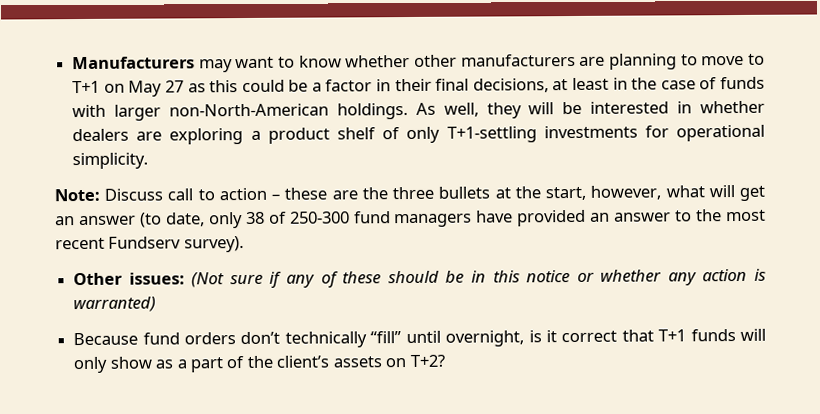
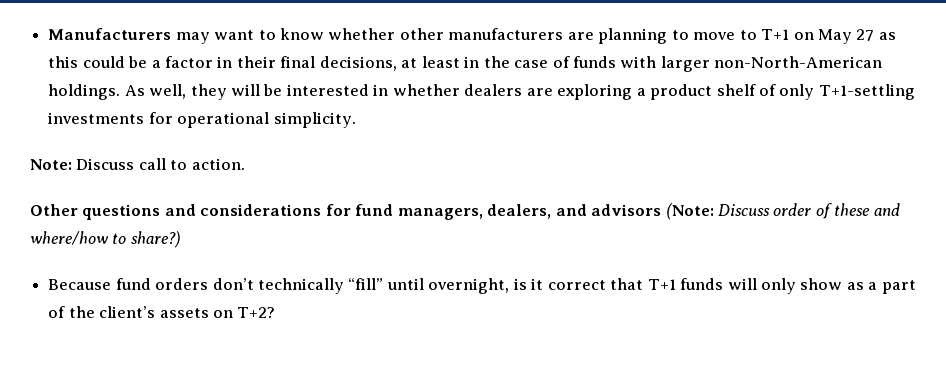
- Note: Discuss call to action – these are the three bullets at the start, however, what will get an answer (to date, only 38 of 250-300 fund managers have provided an answer to the most recent Fundserv survey).
- Other issues: (Not sure if any of these should be in this notice or whether any action is warranted)
+ Note: Discuss call to action.
+ Other questions and considerations for fund managers, dealers, and advisors (Note: Discuss order of these and where/how to share?)

